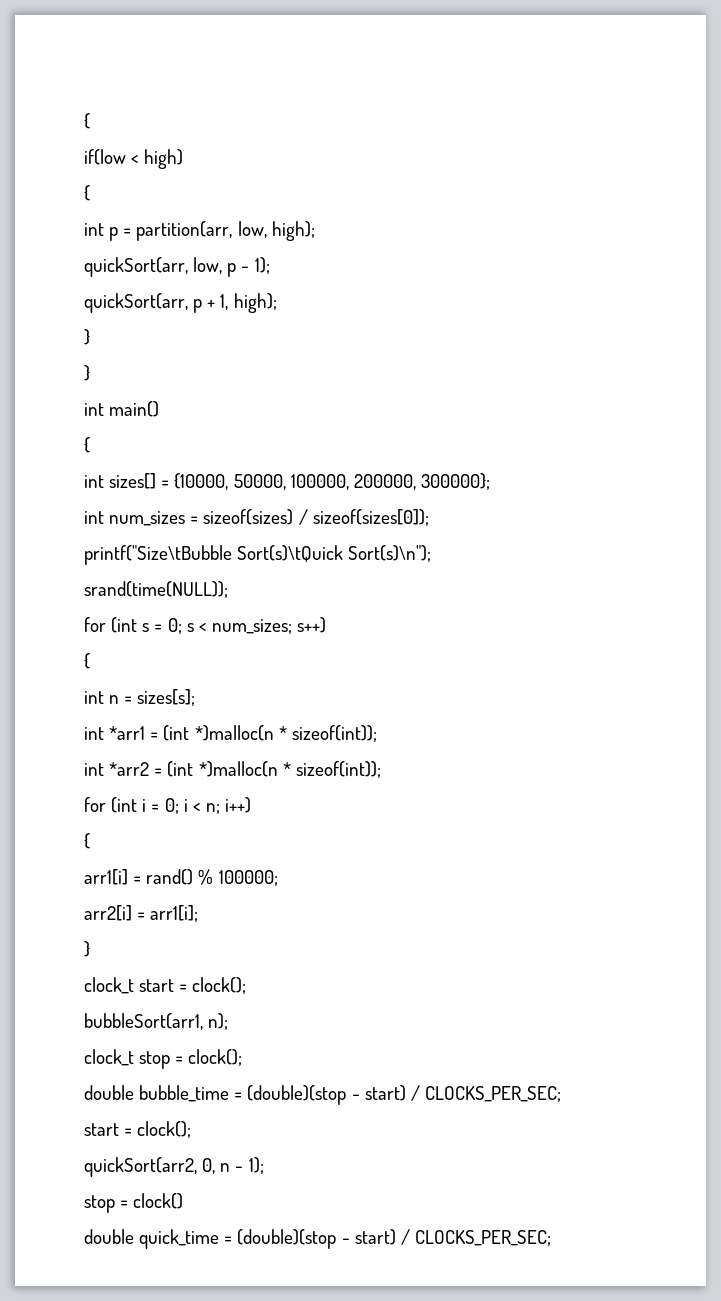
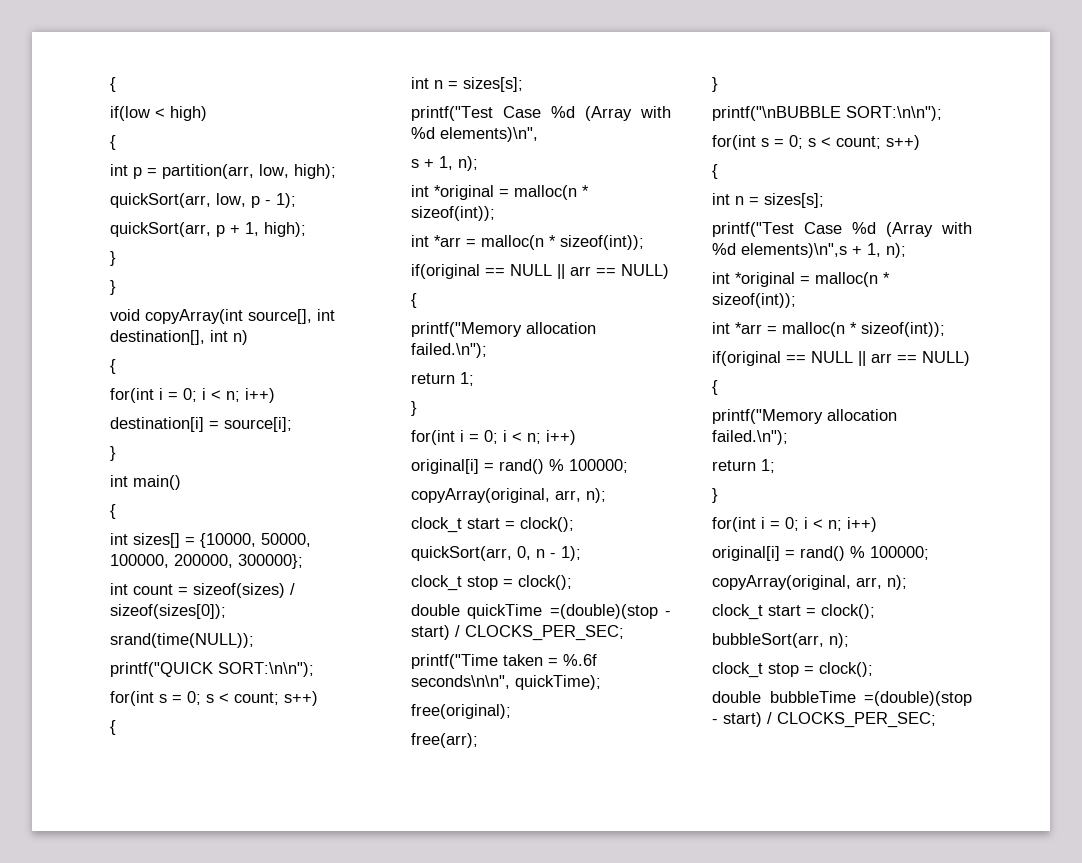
+ void copyArray(int source[], int destination[], int n)
+ {
+ for(int i = 0; i < n; i++)
+ destination[i] = source[i];
+ }
- int num_sizes = sizeof(sizes) / sizeof(sizes[0]);
+ int count = sizeof(sizes) / sizeof(sizes[0]);
- printf("Size\tBubble Sort(s)\tQuick Sort(s)\n");
  srand(time(NULL));
- for (int s = 0; s < num_sizes; s++)
+ printf("QUICK SORT:\n\n");
+ for(int s = 0; s < count; s++)
  {
  int n = sizes[s];
- int *arr1 = (int *)malloc(n * sizeof(int));
- int *arr2 = (int *)malloc(n * sizeof(int));
- for (int i = 0; i < n; i++)
+ printf("Test Case %d (Array with %d elements)\n",
+ s + 1, n);
+ int *original = malloc(n * sizeof(int));
+ int *arr = malloc(n * sizeof(int));
+ if(original == NULL || arr == NULL)
  {
- arr1[i] = rand() % 100000;
- arr2[i] = arr1[i];
+ printf("Memory allocation failed.\n");
+ return 1;
  }
+ for(int i = 0; i < n; i++)
+ original[i] = rand() % 100000;
+ copyArray(original, arr, n);
  clock_t start = clock();
- bubbleSort(arr1, n);
+ quickSort(arr, 0, n - 1);
+ clock_t stop = clock();
+ double quickTime =(double)(stop - start) / CLOCKS_PER_SEC;
+ printf("Time taken = %.6f seconds\n\n", quickTime);
+ free(original);
+ free(arr);
+ }
+ printf("\nBUBBLE SORT:\n\n");
+ for(int s = 0; s < count; s++)
+ {
+ int n = sizes[s];
+ printf("Test Case %d (Array with %d elements)\n",s + 1, n);
+ int *original = malloc(n * sizeof(int));
+ int *arr = malloc(n * sizeof(int));
+ if(original == NULL || arr == NULL)
+ {
+ printf("Memory allocation failed.\n");
+ return 1;
+ }
+ for(int i = 0; i < n; i++)
+ original[i] = rand() % 100000;
+ copyArray(original, arr, n);
+ clock_t start = clock();
+ bubbleSort(arr, n);
- double bubble_time = (double)(stop - start) / CLOCKS_PER_SEC;
- start = clock();
- quickSort(arr2, 0, n - 1);
- stop = clock()
- double quick_time = (double)(stop - start) / CLOCKS_PER_SEC;
+ double bubbleTime =(double)(stop - start) / CLOCKS_PER_SEC;

